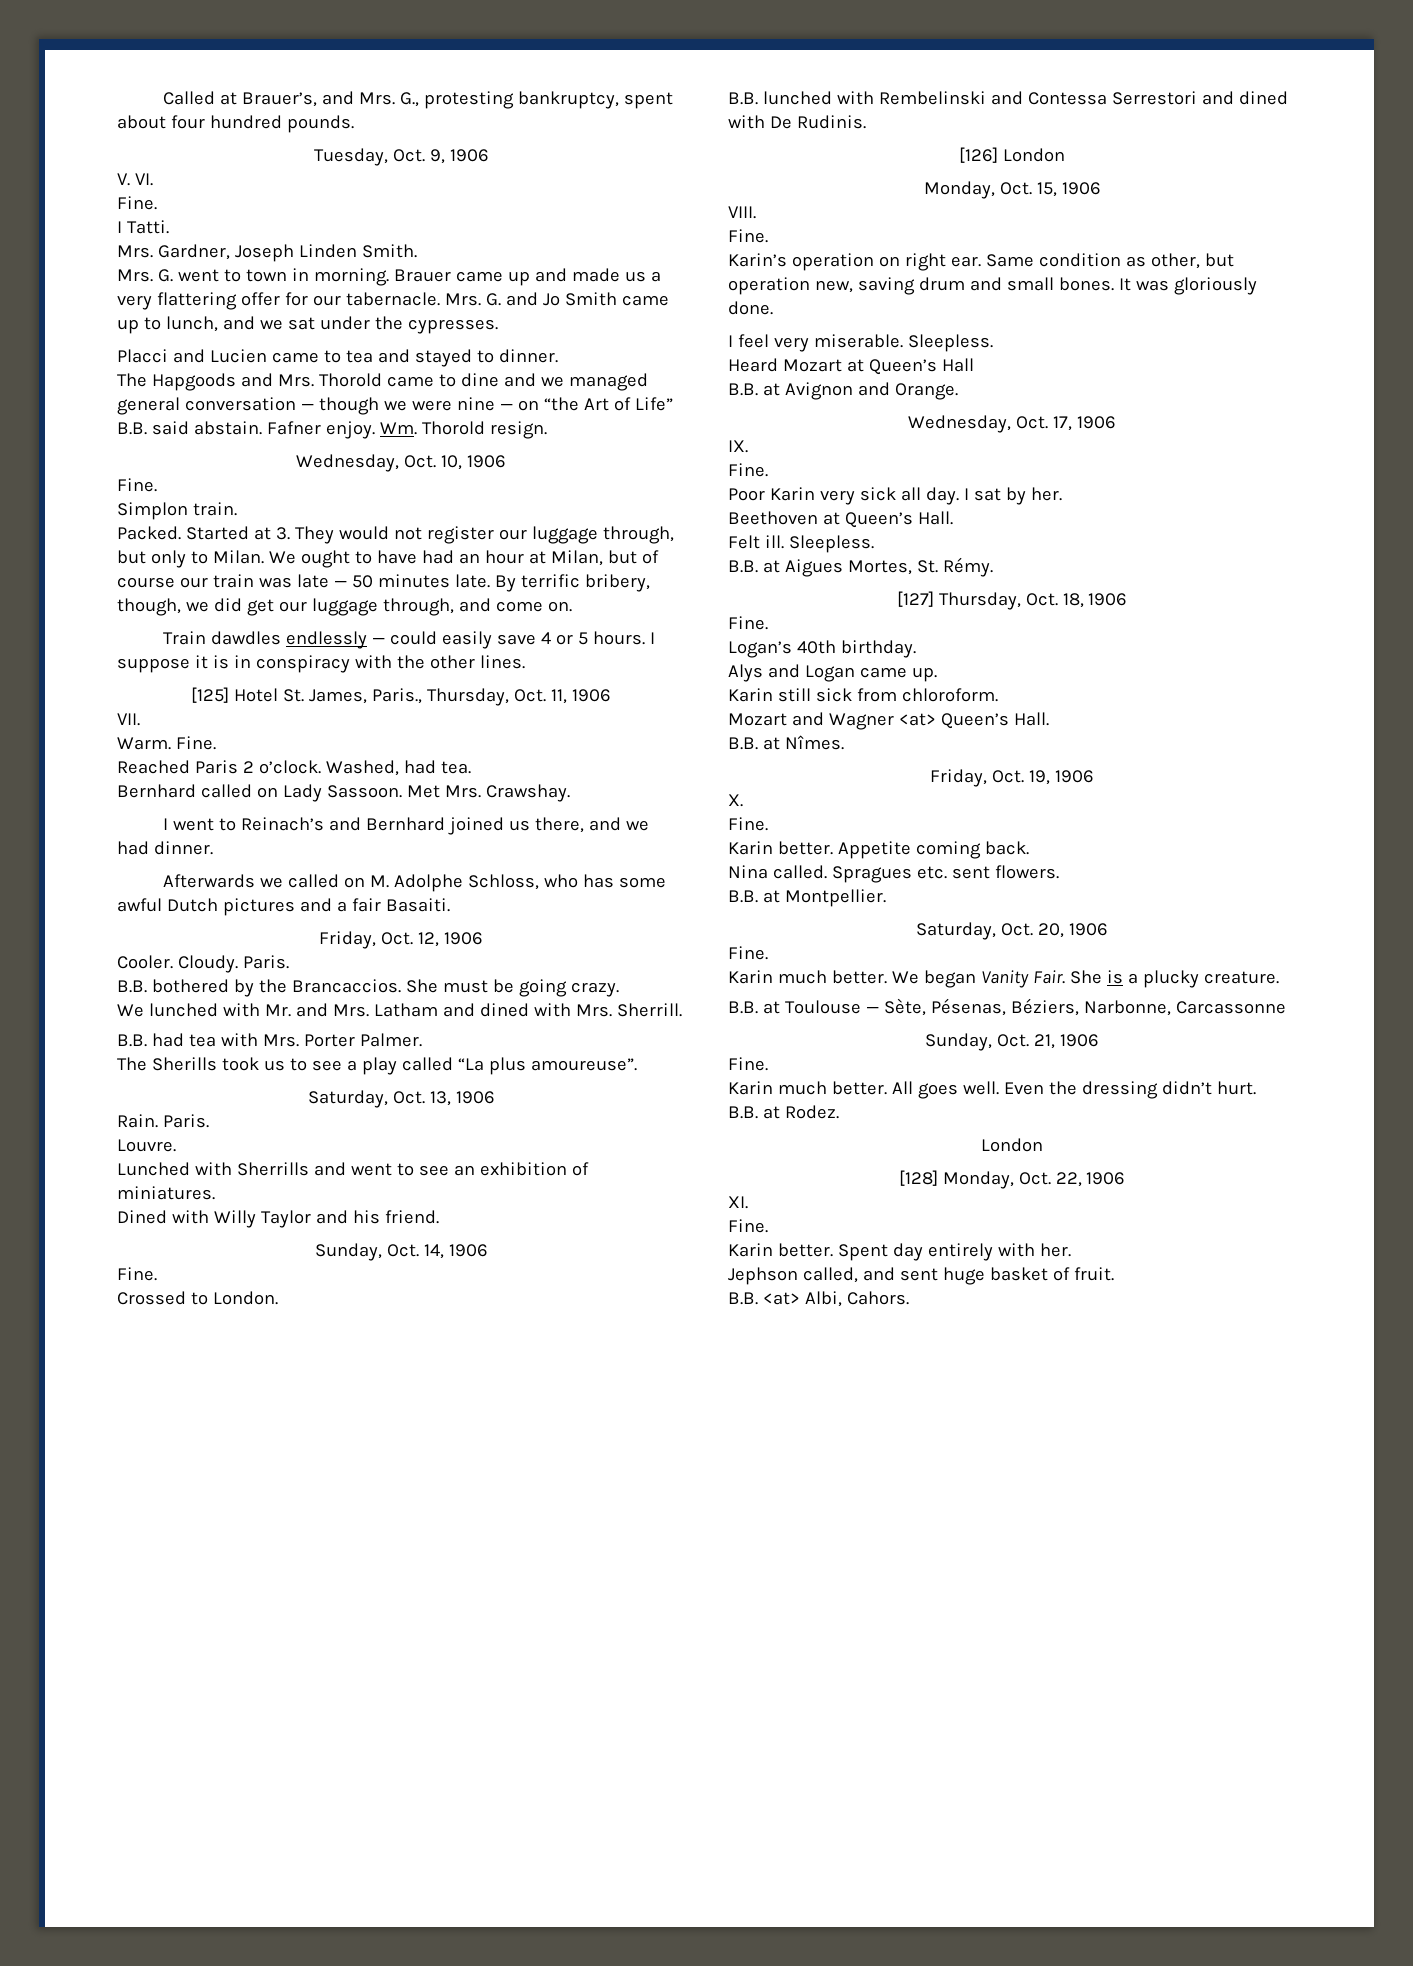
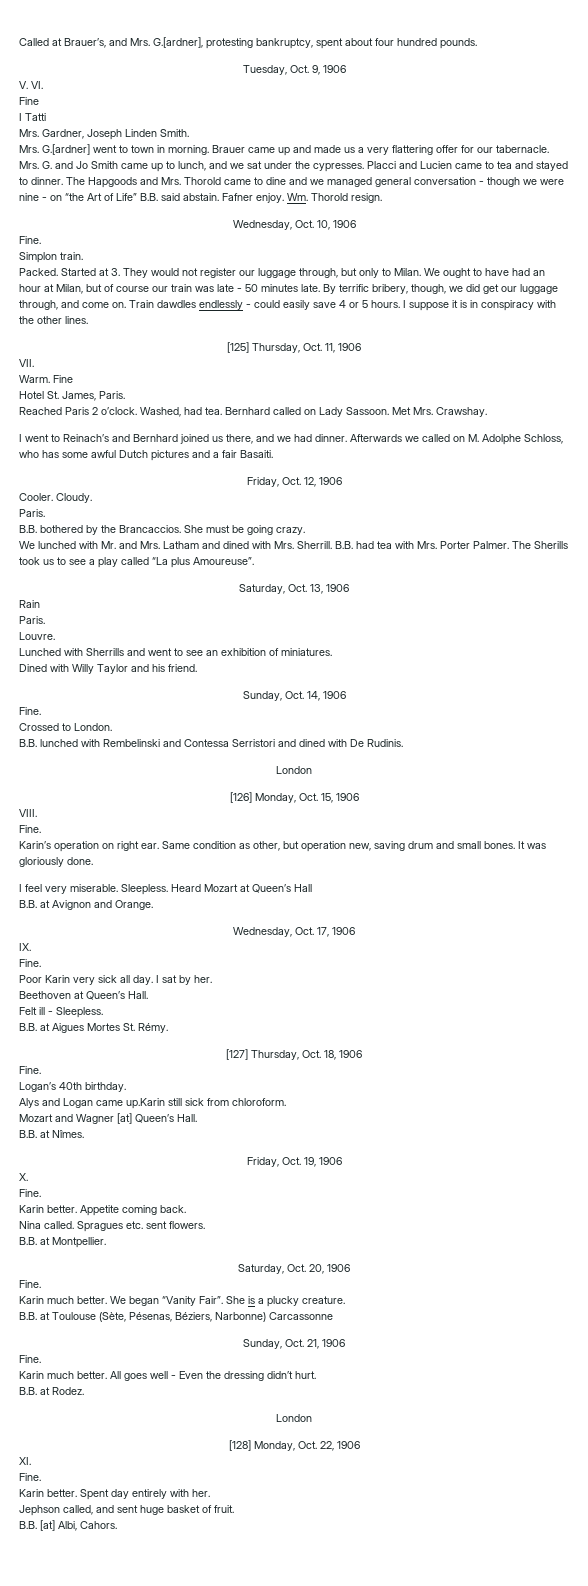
- Called at Brauer’s, and Mrs. G., protesting bankruptcy, spent about four hundred pounds.
+ Called at Brauer’s, and Mrs. G.[ardner], protesting bankruptcy, spent about four hundred pounds.
  V. VI.
- Fine.
- I Tatti.
+ Fine
+ I Tatti
- Mrs. G. went to town in morning.
+ Mrs. G.[ardner] went to town in morning.
- Mrs. G. and Jo Smith came up to lunch, and we sat under the cypresses.
- Placci and Lucien came to tea and stayed to dinner.
- The Hapgoods and Mrs. Thorold came to dine and we managed general conversation — though we were nine — on “the Art of Life” B.B. said abstain.
+ Mrs. G. and Jo Smith came up to lunch, and we sat under the cypresses. Placci and Lucien came to tea and stayed to dinner. The Hapgoods and Mrs. Thorold came to dine and we managed general conversation - though we were nine - on “the Art of Life” B.B. said abstain.
- We ought to have had an hour at Milan, but of course our train was late — 50 minutes late.
+ We ought to have had an hour at Milan, but of course our train was late - 50 minutes late.
- By terrific bribery, though, we did get our luggage through, and come on.
- Train dawdles endlessly — could easily save 4 or 5 hours.
+ By terrific bribery, though, we did get our luggage through, and come on. Train dawdles endlessly - could easily save 4 or 5 hours.
- [125] Hotel St. James, Paris., Thursday, Oct. 11, 1906
+ [125] Thursday, Oct. 11, 1906
- Warm. Fine.
+ Warm. Fine
+ Hotel St. James, Paris.
- Washed, had tea.
- Bernhard called on Lady Sassoon.
+ Washed, had tea. Bernhard called on Lady Sassoon.
- I went to Reinach’s and Bernhard joined us there, and we had dinner.
- Afterwards we called on M. Adolphe Schloss, who has some awful Dutch pictures and a fair Basaiti.
+ I went to Reinach’s and Bernhard joined us there, and we had dinner. Afterwards we called on M. Adolphe Schloss, who has some awful Dutch pictures and a fair Basaiti.
- Cloudy. Paris.
+ Cloudy.
+ Paris.
- We lunched with Mr. and Mrs. Latham and dined with Mrs. Sherrill.
- B.B. had tea with Mrs. Porter Palmer.
- The Sherills took us to see a play called “La plus amoureuse”.
+ We lunched with Mr. and Mrs. Latham and dined with Mrs. Sherrill. B.B. had tea with Mrs. Porter Palmer. The Sherills took us to see a play called “La plus Amoureuse”.
- Rain. Paris.
+ Rain
+ Paris.
- B.B. lunched with Rembelinski and Contessa Serrestori and dined with De Rudinis.
- [126] London
- Monday, Oct. 15, 1906
+ B.B. lunched with Rembelinski and Contessa Serristori and dined with De Rudinis.
+ London
+ [126] Monday, Oct. 15, 1906
- I feel very miserable. Sleepless.
- Heard Mozart at Queen’s Hall
+ I feel very miserable. Sleepless. Heard Mozart at Queen’s Hall
- Felt ill. Sleepless.
+ Felt ill - Sleepless.
- B.B. at Aigues Mortes, St. Rémy.
+ B.B. at Aigues Mortes St. Rémy.
- Alys and Logan came up.
- Karin still sick from chloroform.
+ Alys and Logan came up.Karin still sick from chloroform.
- Mozart and Wagner <at> Queen’s Hall.
+ Mozart and Wagner [at] Queen’s Hall.
- We began Vanity Fair.
+ We began “Vanity Fair”.
- B.B. at Toulouse — Sète, Pésenas, Béziers, Narbonne, Carcassonne
+ B.B. at Toulouse (Sète, Pésenas, Béziers, Narbonne) Carcassonne
- All goes well. Even the dressing didn’t hurt.
+ All goes well - Even the dressing didn’t hurt.
- B.B. <at> Albi, Cahors.
+ B.B. [at] Albi, Cahors.

